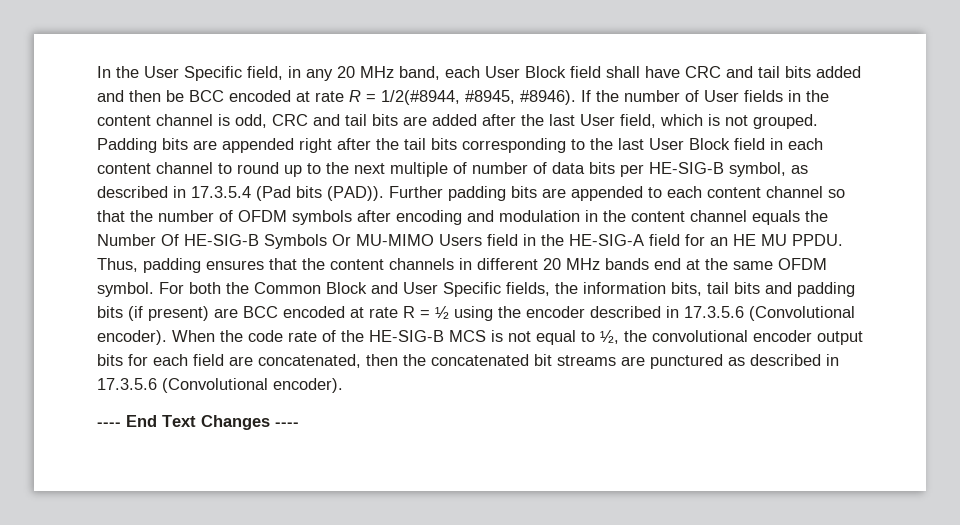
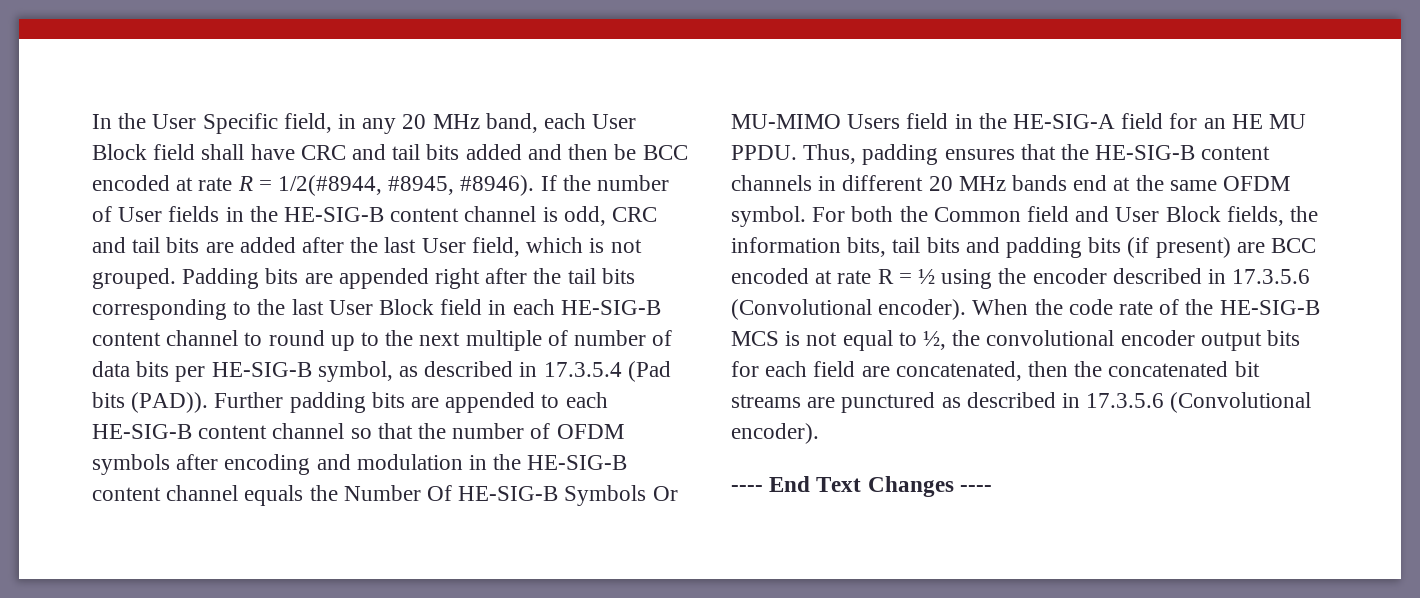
- If the number of User fields in the content channel is odd, CRC and tail bits are added after the last User field, which is not grouped.
+ If the number of User fields in the HE-SIG-B content channel is odd, CRC and tail bits are added after the last User field, which is not grouped.
- Padding bits are appended right after the tail bits corresponding to the last User Block field in each content channel to round up to the next multiple of number of data bits per HE-SIG-B symbol, as described in 17.3.5.4 (Pad bits (PAD)).
+ Padding bits are appended right after the tail bits corresponding to the last User Block field in each HE-SIG-B content channel to round up to the next multiple of number of data bits per HE-SIG-B symbol, as described in 17.3.5.4 (Pad bits (PAD)).
- Further padding bits are appended to each content channel so that the number of OFDM symbols after encoding and modulation in the content channel equals the Number Of HE-SIG-B Symbols Or MU-MIMO Users field in the HE-SIG-A field for an HE MU PPDU.
+ Further padding bits are appended to each HE-SIG-B content channel so that the number of OFDM symbols after encoding and modulation in the HE-SIG-B content channel equals the Number Of HE-SIG-B Symbols Or MU-MIMO Users field in the HE-SIG-A field for an HE MU PPDU.
- Thus, padding ensures that the content channels in different 20 MHz bands end at the same OFDM symbol.
+ Thus, padding ensures that the HE-SIG-B content channels in different 20 MHz bands end at the same OFDM symbol.
- For both the Common Block and User Specific fields, the information bits, tail bits and padding bits (if present) are BCC encoded at rate R = ½ using the encoder described in 17.3.5.6 (Convolutional encoder).
+ For both the Common field and User Block fields, the information bits, tail bits and padding bits (if present) are BCC encoded at rate R = ½ using the encoder described in 17.3.5.6 (Convolutional encoder).

